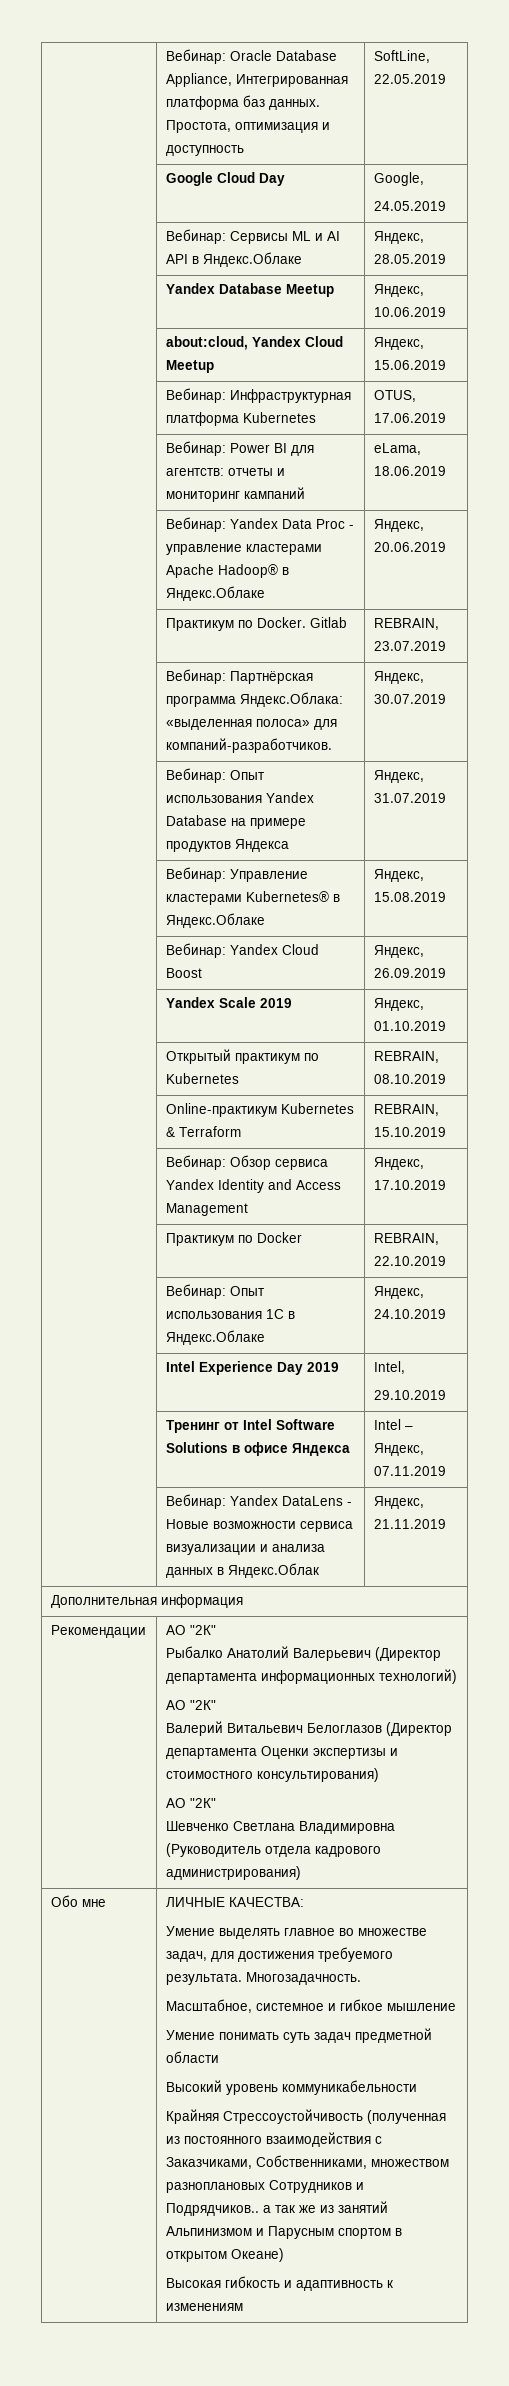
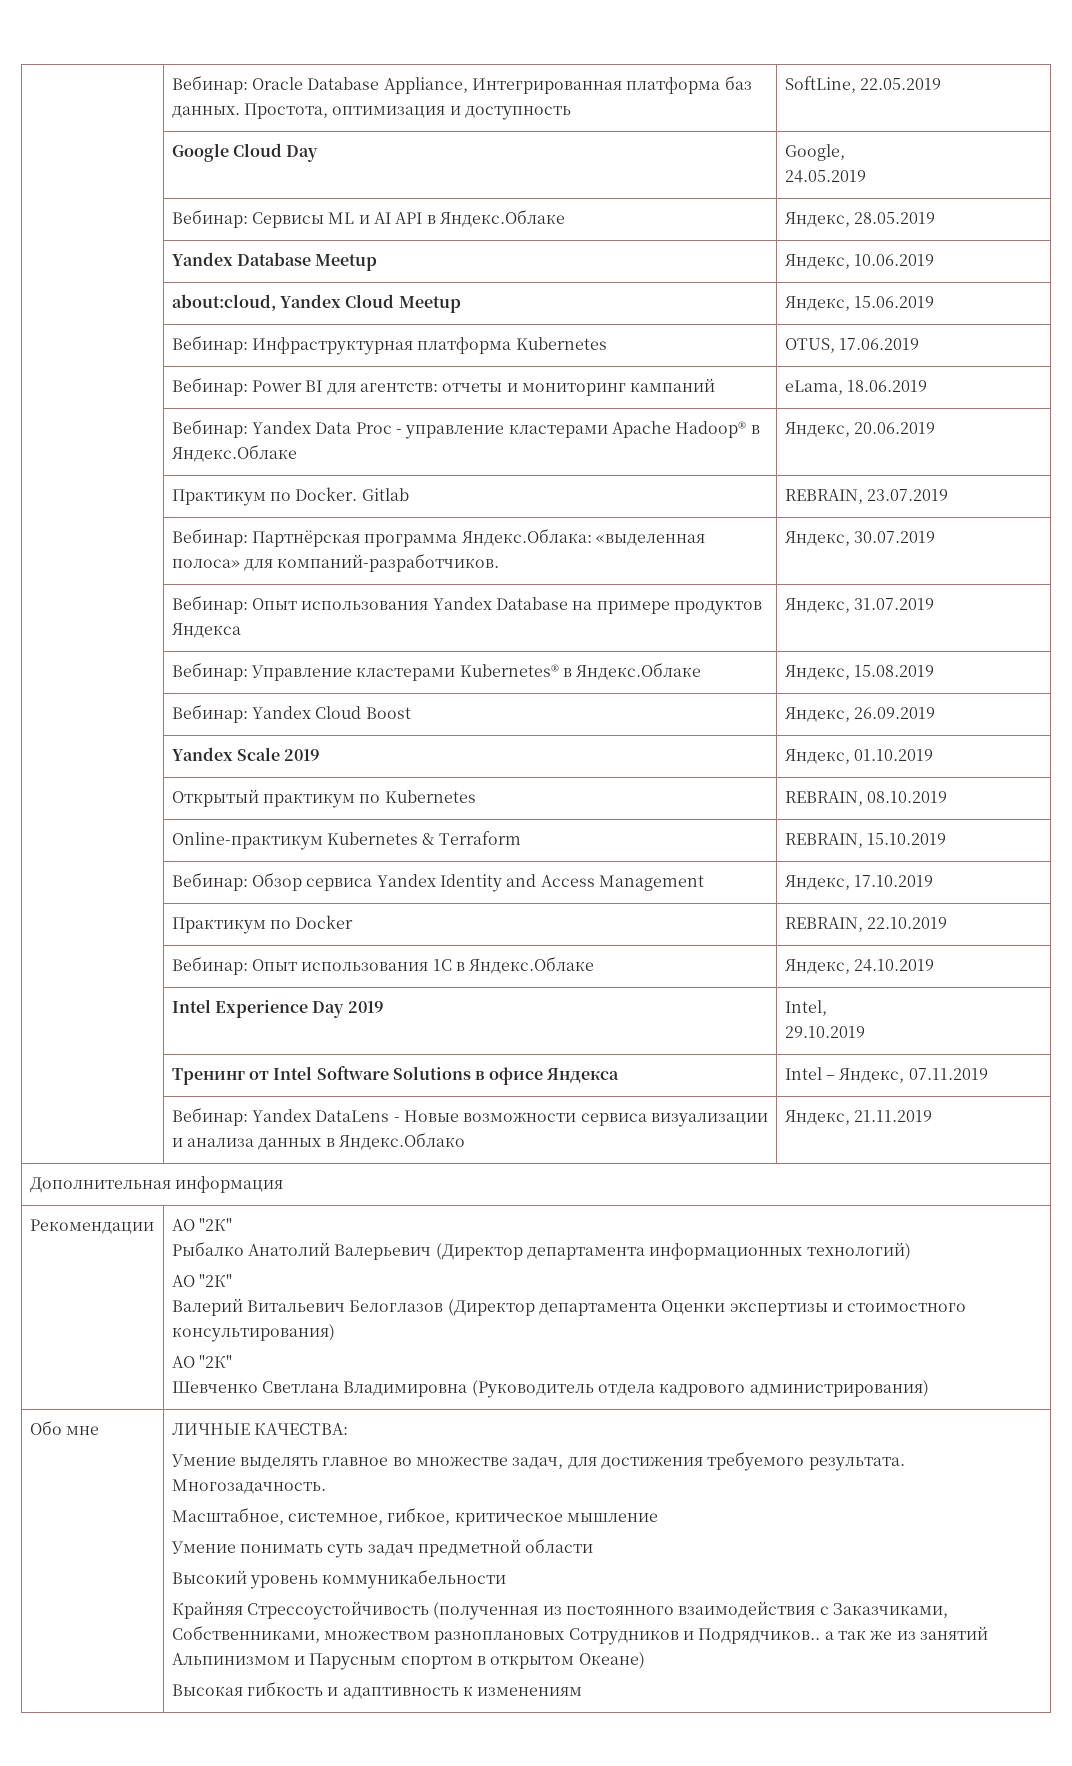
- | Вебинар: Yandex DataLens - Новые возможности сервиса визуализации и анализа данных в Яндекс.Облак | Яндекс, 21.11.2019
+ | Вебинар: Yandex DataLens - Новые возможности сервиса визуализации и анализа данных в Яндекс.Облако | Яндекс, 21.11.2019
- Масштабное, системное и гибкое мышление
+ Масштабное, системное, гибкое, критическое мышление

